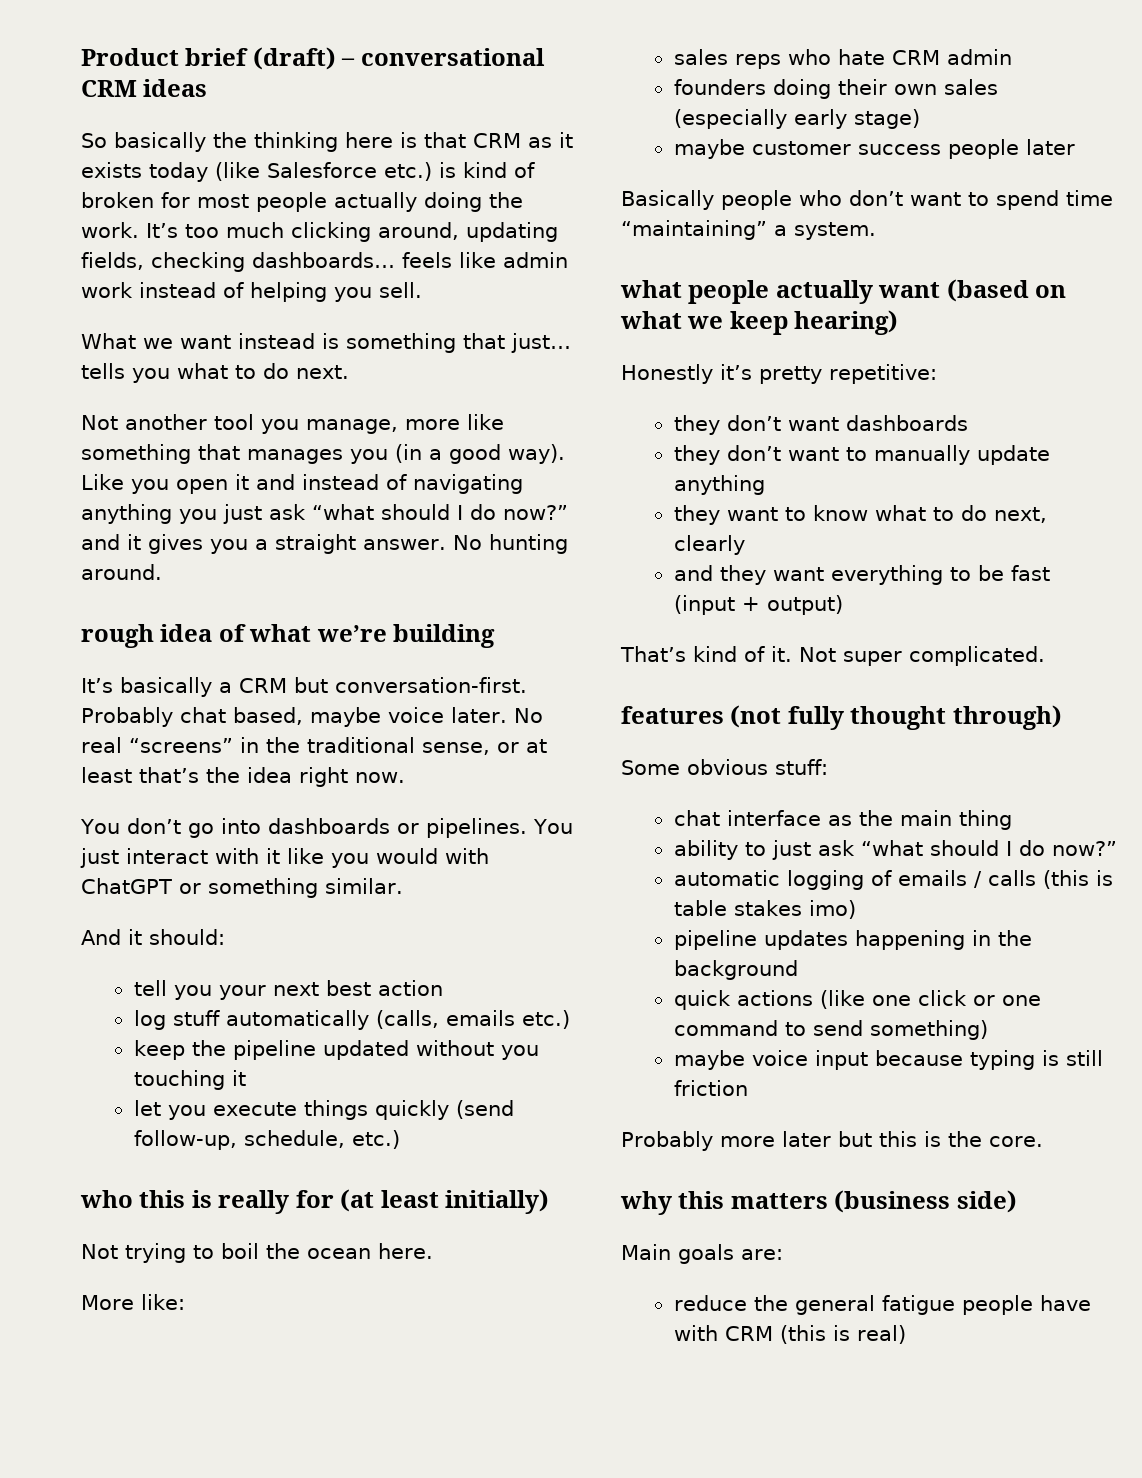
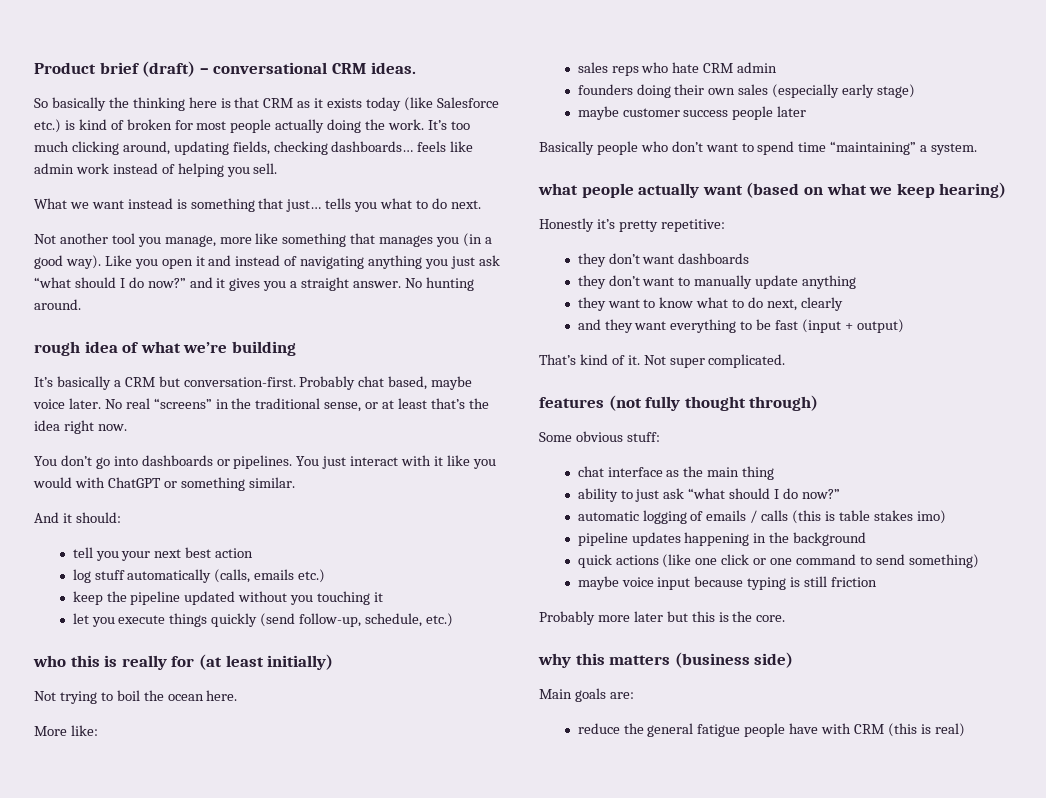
- Product brief (draft) – conversational CRM ideas
+ Product brief (draft) – conversational CRM ideas.

